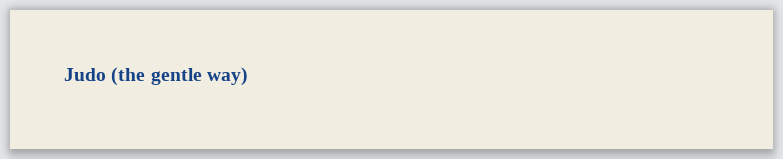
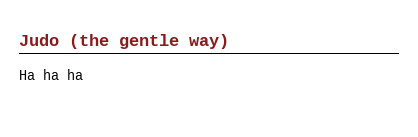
+ Ha ha ha

